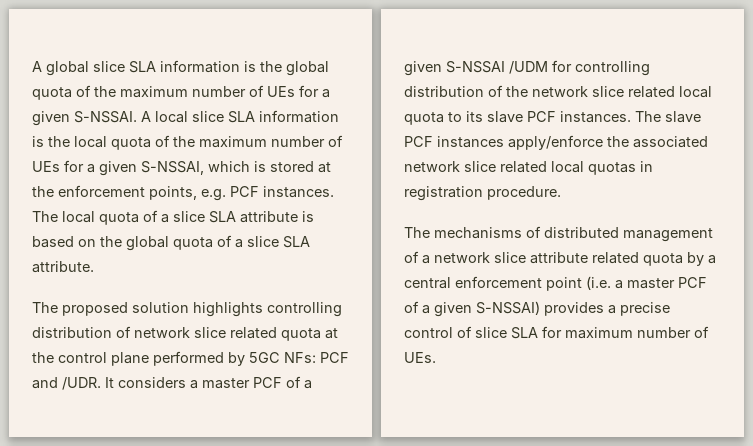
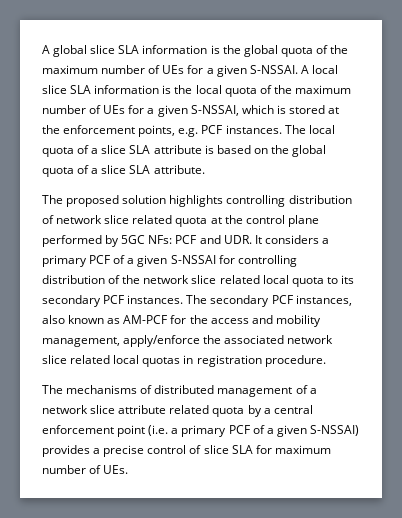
- The proposed solution highlights controlling distribution of network slice related quota at the control plane performed by 5GC NFs: PCF and /UDR. It considers a master PCF of a given S-NSSAI /UDM for controlling distribution of the network slice related local quota to its slave PCF instances. The slave PCF instances apply/enforce the associated network slice related local quotas in registration procedure.
+ The proposed solution highlights controlling distribution of network slice related quota at the control plane performed by 5GC NFs: PCF and UDR. It considers a primary PCF of a given S-NSSAI for controlling distribution of the network slice related local quota to its secondary PCF instances. The secondary PCF instances, also known as AM-PCF for the access and mobility management, apply/enforce the associated network slice related local quotas in registration procedure.
- The mechanisms of distributed management of a network slice attribute related quota by a central enforcement point (i.e. a master PCF of a given S-NSSAI) provides a precise control of slice SLA for maximum number of UEs.
+ The mechanisms of distributed management of a network slice attribute related quota by a central enforcement point (i.e. a primary PCF of a given S-NSSAI) provides a precise control of slice SLA for maximum number of UEs.

